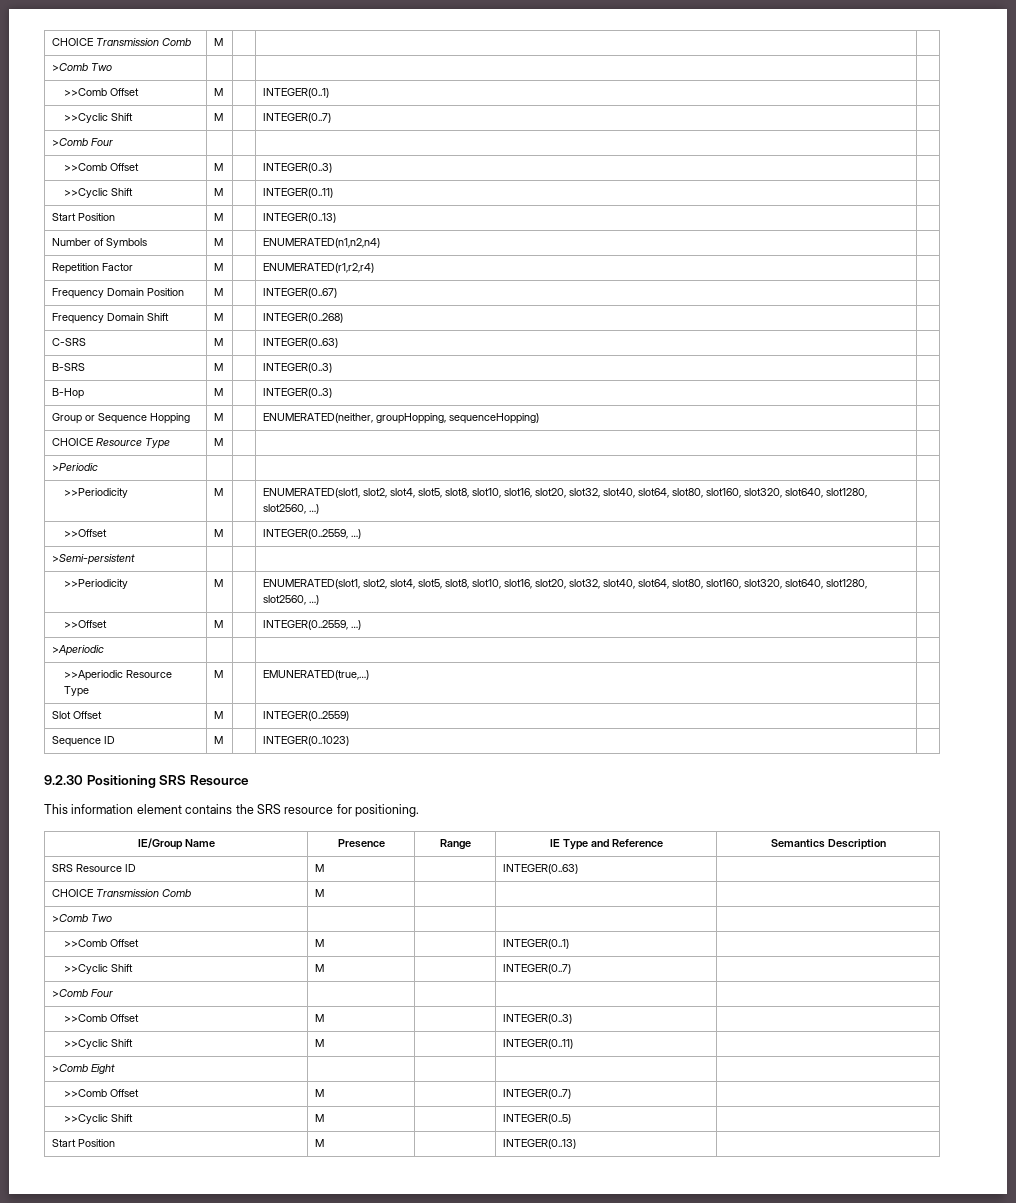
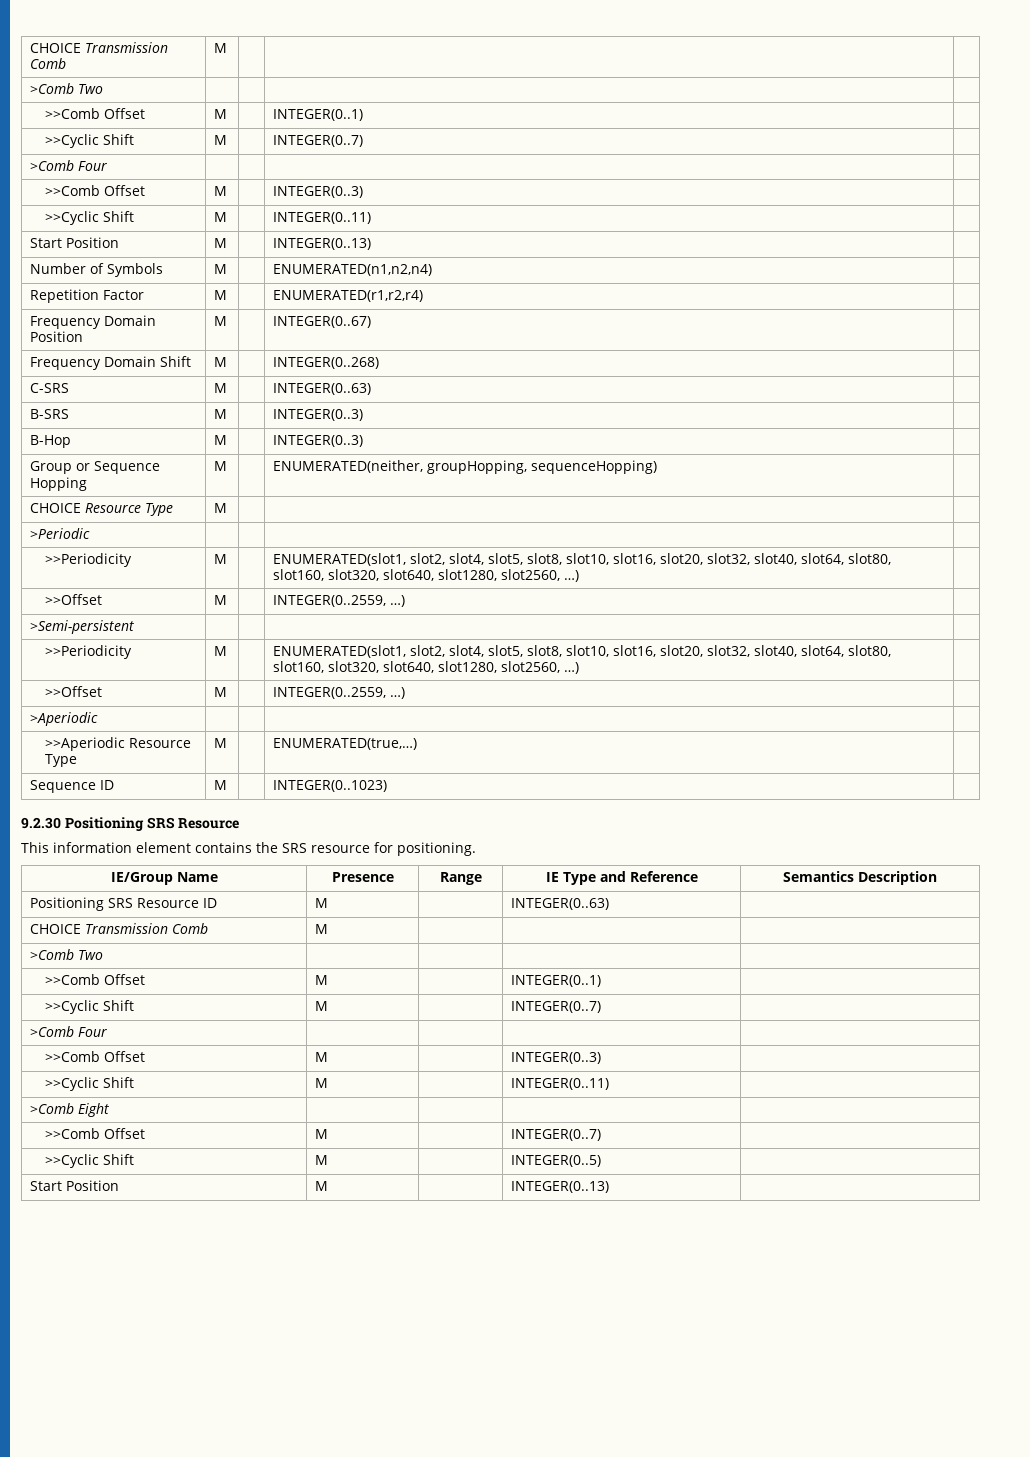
- >>Aperiodic Resource Type | M | | EMUNERATED(true,…) |
- Slot Offset | M | | INTEGER(0..2559) |
+ >>Aperiodic Resource Type | M | | ENUMERATED(true,…) |
- SRS Resource ID | M | | INTEGER(0..63) |
+ Positioning SRS Resource ID | M | | INTEGER(0..63) |

